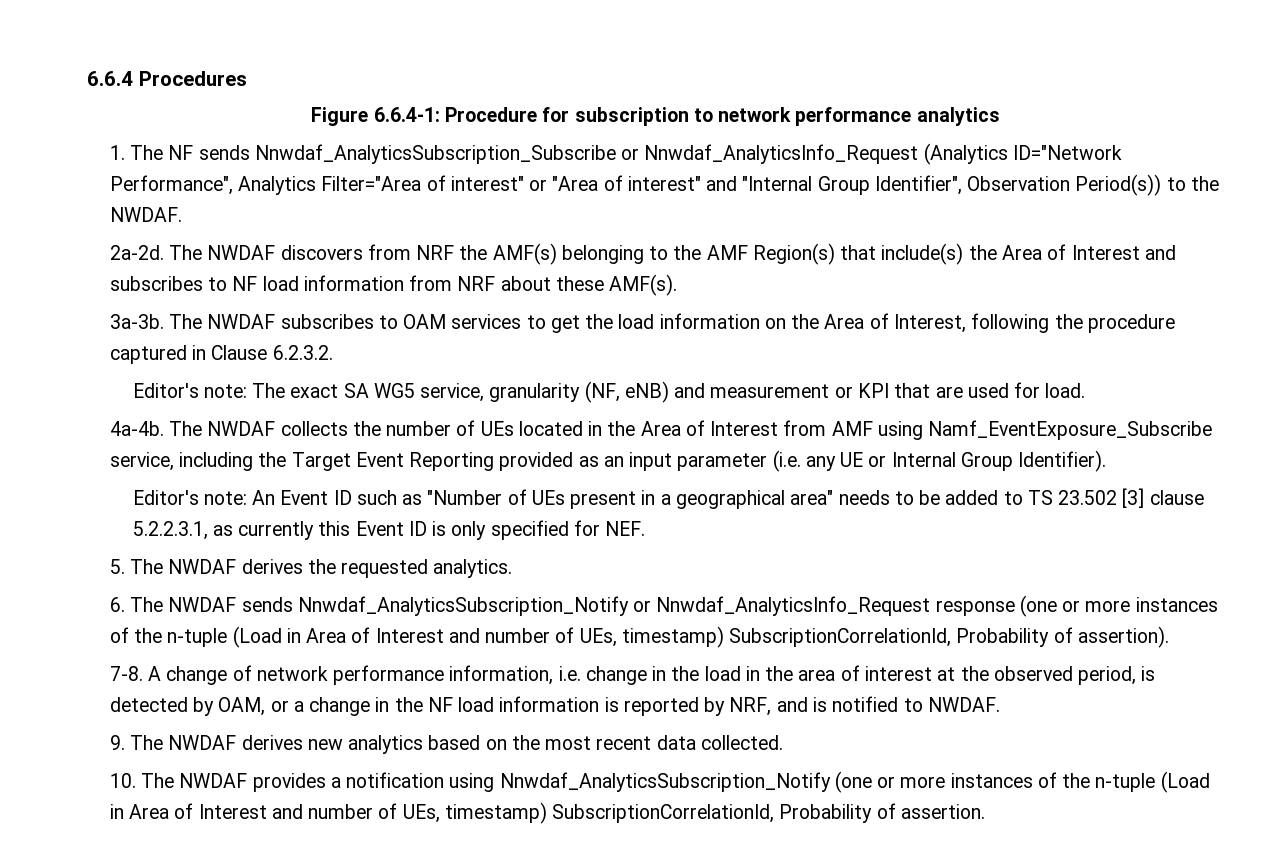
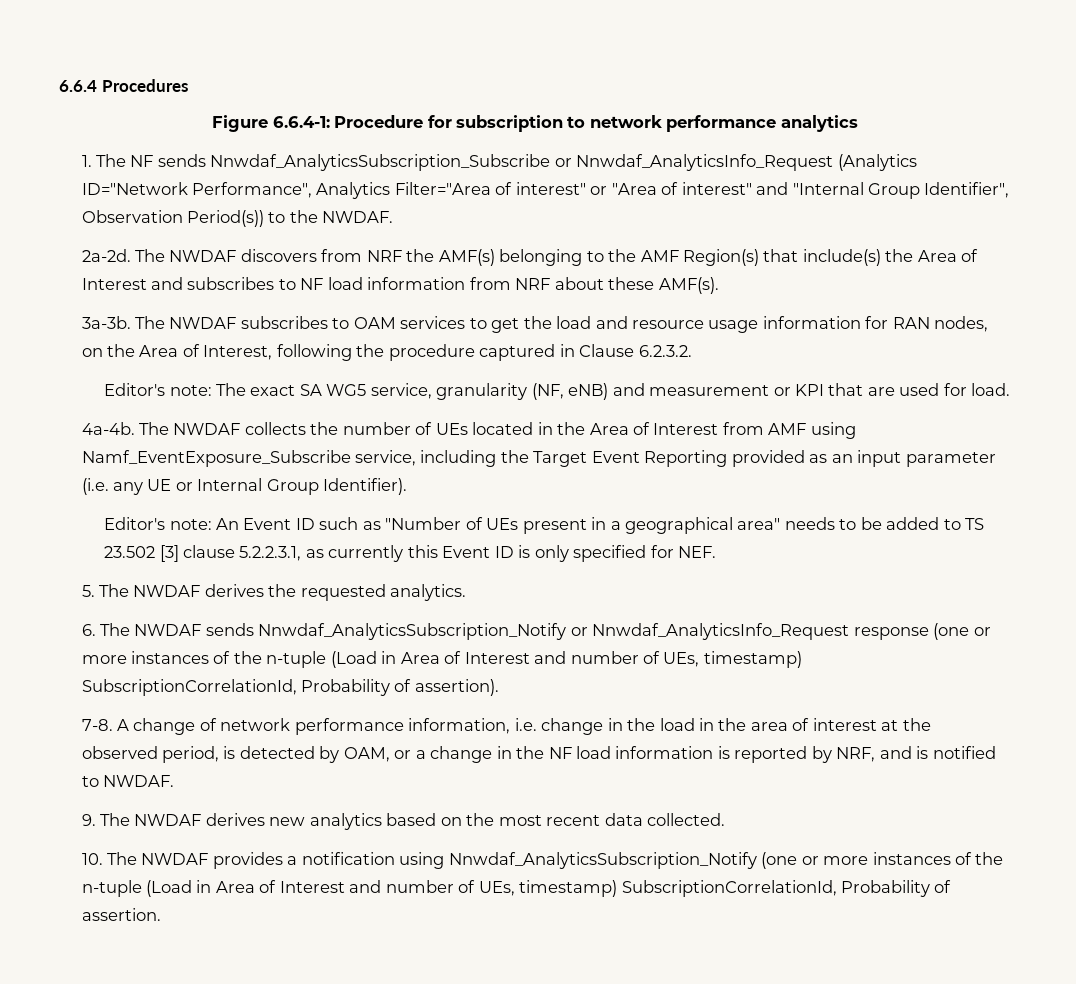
- The NWDAF subscribes to OAM services to get the load information on the Area of Interest, following the procedure captured in Clause 6.2.3.2.
+ The NWDAF subscribes to OAM services to get the load and resource usage information for RAN nodes, on the Area of Interest, following the procedure captured in Clause 6.2.3.2.

